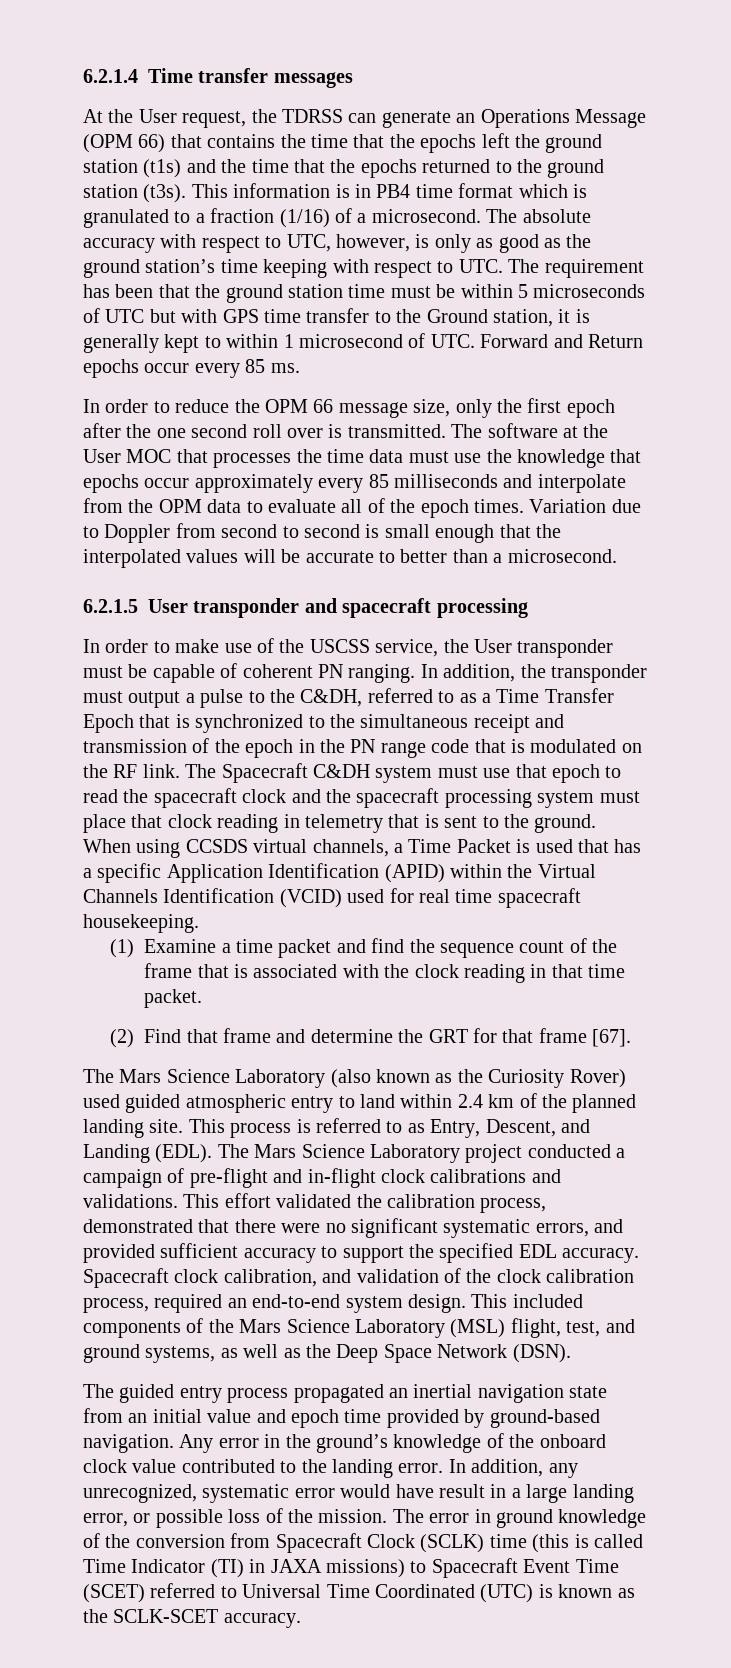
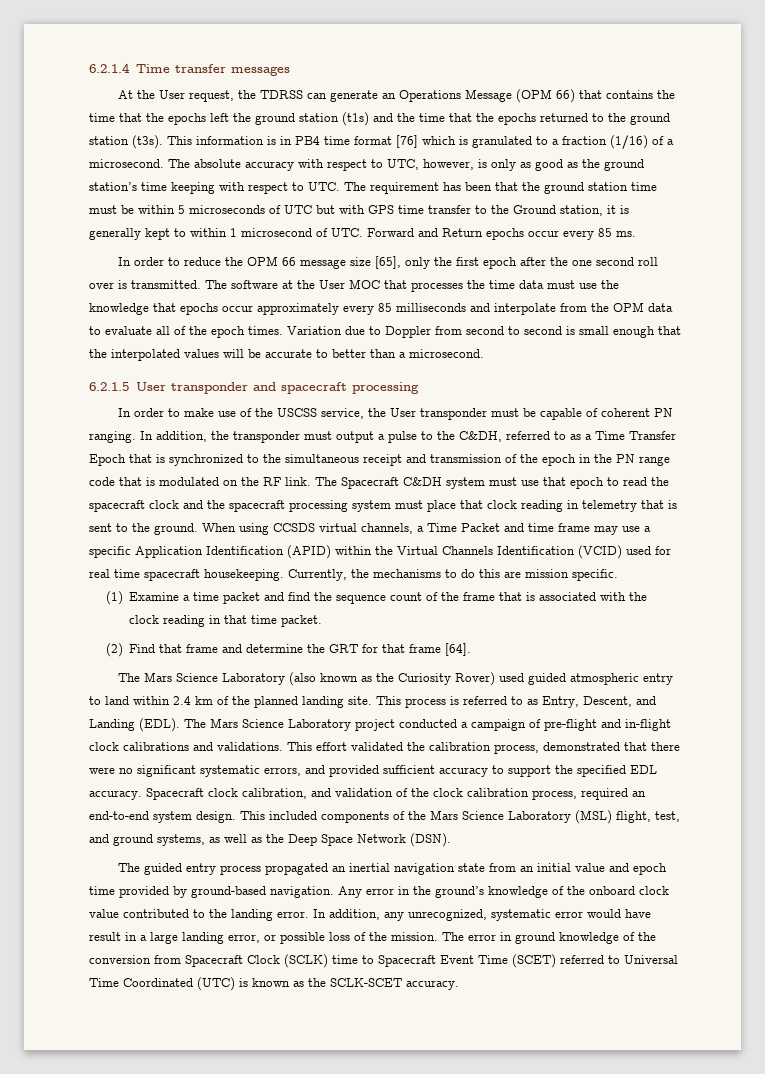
- This information is in PB4 time format which is granulated to a fraction (1/16) of a microsecond.
+ This information is in PB4 time format [76] which is granulated to a fraction (1/16) of a microsecond.
- In order to reduce the OPM 66 message size, only the first epoch after the one second roll over is transmitted.
+ In order to reduce the OPM 66 message size [65], only the first epoch after the one second roll over is transmitted.
- When using CCSDS virtual channels, a Time Packet is used that has a specific Application Identification (APID) within the Virtual Channels Identification (VCID) used for real time spacecraft housekeeping.
+ When using CCSDS virtual channels, a Time Packet and time frame may use a specific Application Identification (APID) within the Virtual Channels Identification (VCID) used for real time spacecraft housekeeping. Currently, the mechanisms to do this are mission specific.
- (2) Find that frame and determine the GRT for that frame [67].
+ (2) Find that frame and determine the GRT for that frame [64].
- The error in ground knowledge of the conversion from Spacecraft Clock (SCLK) time (this is called Time Indicator (TI) in JAXA missions) to Spacecraft Event Time (SCET) referred to Universal Time Coordinated (UTC) is known as the SCLK-SCET accuracy.
+ The error in ground knowledge of the conversion from Spacecraft Clock (SCLK) time to Spacecraft Event Time (SCET) referred to Universal Time Coordinated (UTC) is known as the SCLK-SCET accuracy.

